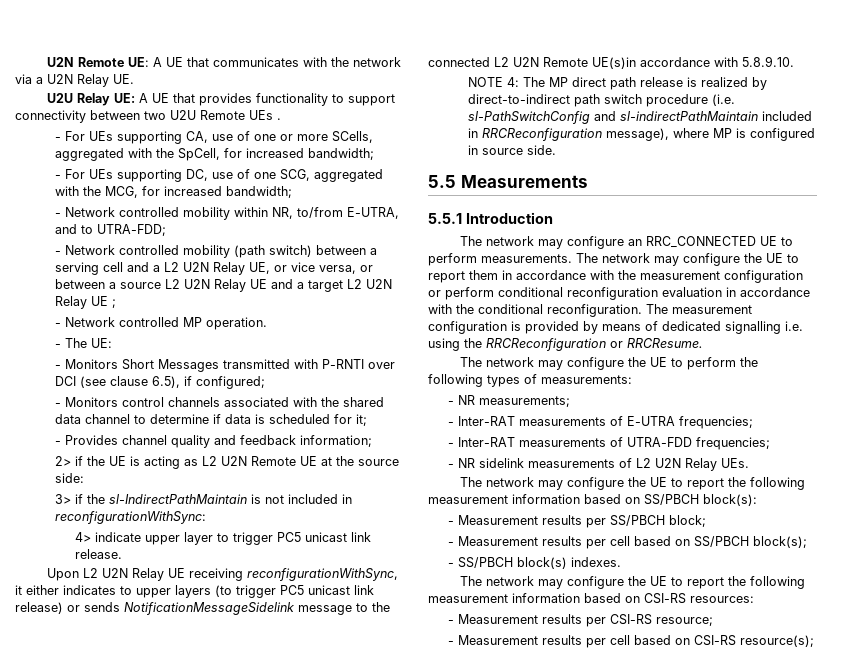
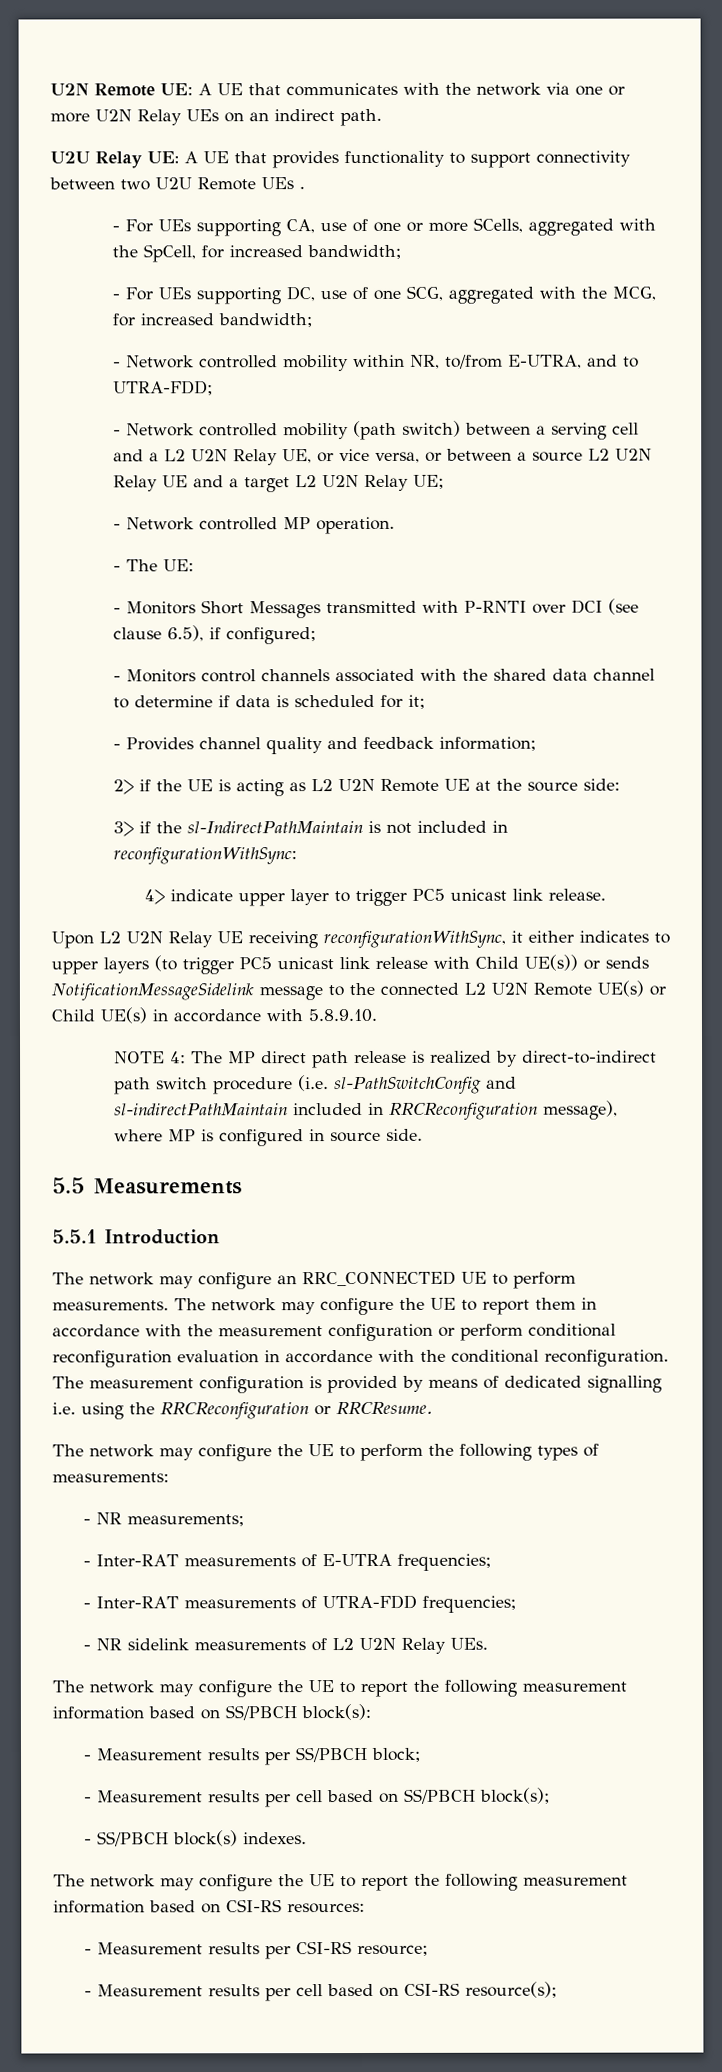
- U2N Remote UE: A UE that communicates with the network via a U2N Relay UE.
+ U2N Remote UE: A UE that communicates with the network via one or more U2N Relay UEs on an indirect path.
- - Network controlled mobility (path switch) between a serving cell and a L2 U2N Relay UE, or vice versa, or between a source L2 U2N Relay UE and a target L2 U2N Relay UE ;
+ - Network controlled mobility (path switch) between a serving cell and a L2 U2N Relay UE, or vice versa, or between a source L2 U2N Relay UE and a target L2 U2N Relay UE;
- Upon L2 U2N Relay UE receiving reconfigurationWithSync, it either indicates to upper layers (to trigger PC5 unicast link release) or sends NotificationMessageSidelink message to the connected L2 U2N Remote UE(s)in accordance with 5.8.9.10.
+ Upon L2 U2N Relay UE receiving reconfigurationWithSync, it either indicates to upper layers (to trigger PC5 unicast link release with Child UE(s)) or sends NotificationMessageSidelink message to the connected L2 U2N Remote UE(s) or Child UE(s) in accordance with 5.8.9.10.

